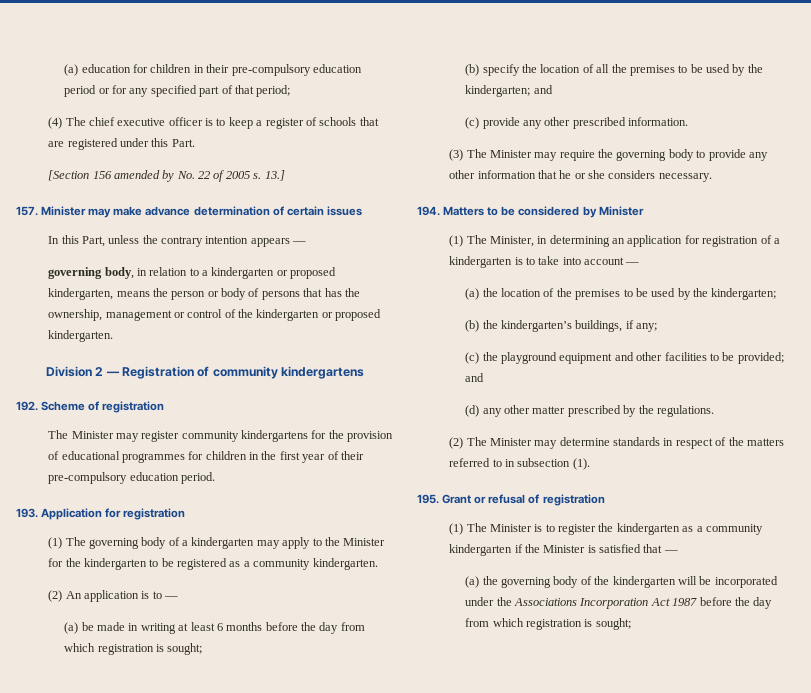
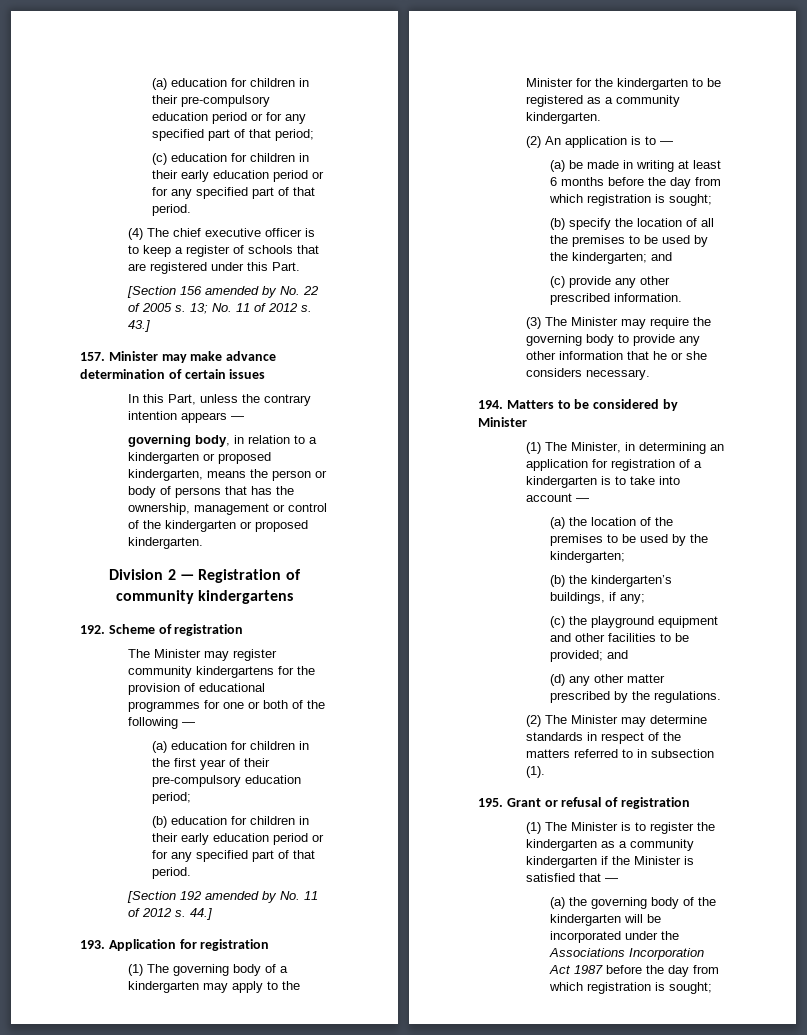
+ (c) education for children in their early education period or for any specified part of that period.
- 13.]
+ 13; No. 11 of 2012 s. 43.]
- The Minister may register community kindergartens for the provision of educational programmes for children in the first year of their pre-compulsory education period.
+ The Minister may register community kindergartens for the provision of educational programmes for one or both of the following —
+ (a) education for children in the first year of their pre-compulsory education period;
+ (b) education for children in their early education period or for any specified part of that period.
+ [Section 192 amended by No. 11 of 2012 s. 44.]

